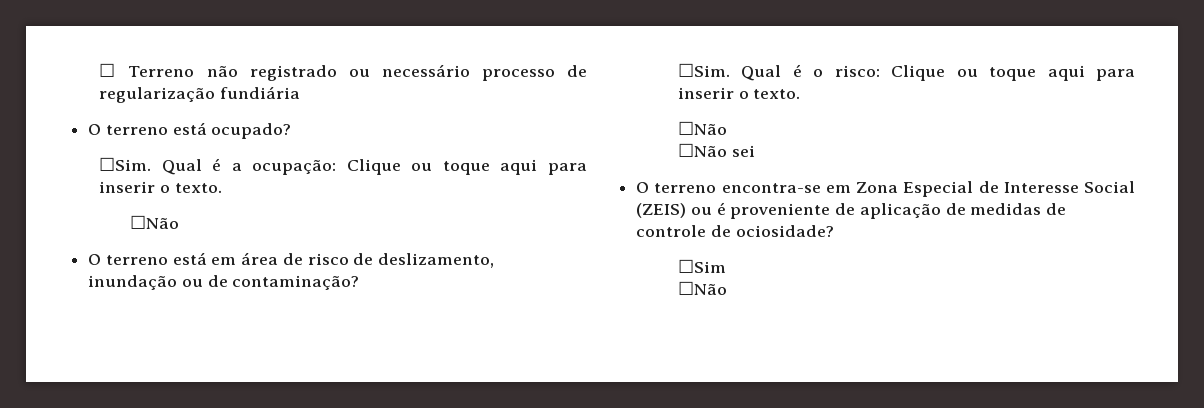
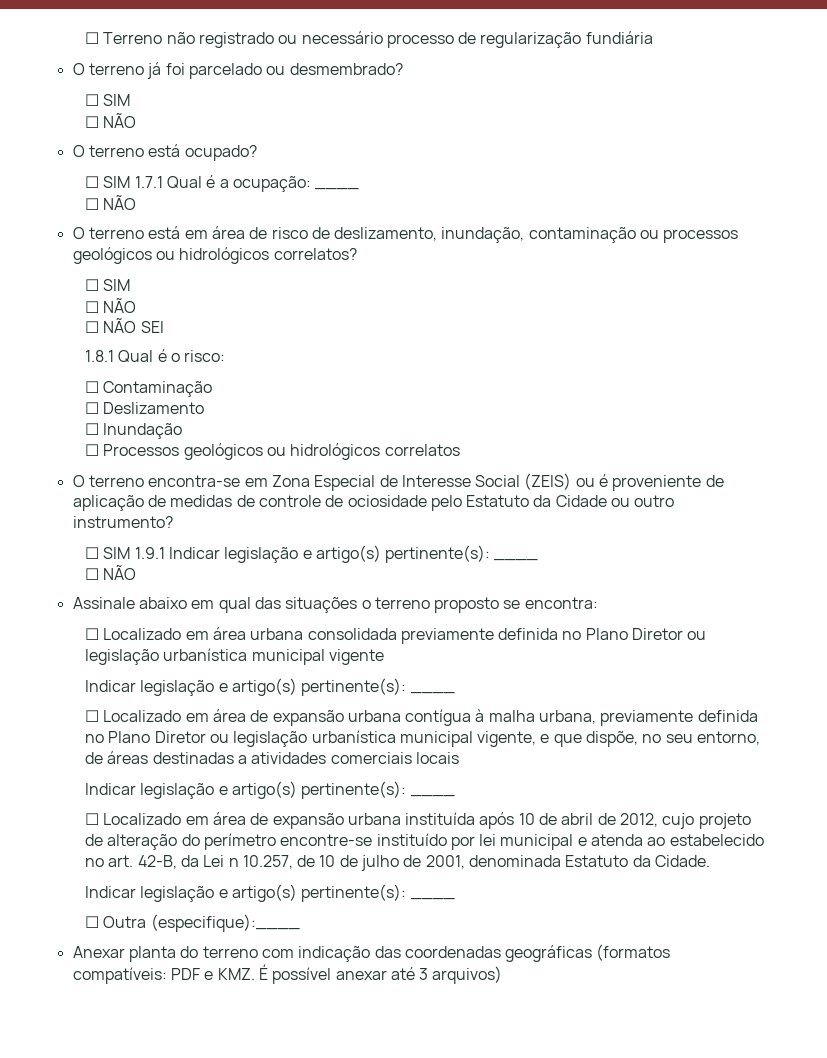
+ O terreno já foi parcelado ou desmembrado?
+ ☐ SIM
+ ☐ NÃO
- ☐Sim. Qual é a ocupação: Clique ou toque aqui para inserir o texto.
- ☐Não
+ ☐ SIM 1.7.1 Qual é a ocupação: ____
+ ☐ NÃO
- O terreno está em área de risco de deslizamento, inundação ou de contaminação?
- ☐Sim. Qual é o risco: Clique ou toque aqui para inserir o texto.
- ☐Não
- ☐Não sei
+ O terreno está em área de risco de deslizamento, inundação, contaminação ou processos geológicos ou hidrológicos correlatos?
+ ☐ SIM
+ ☐ NÃO
+ ☐ NÃO SEI
+ 1.8.1 Qual é o risco:
+ ☐ Contaminação
+ ☐ Deslizamento
+ ☐ Inundação
+ ☐ Processos geológicos ou hidrológicos correlatos
- O terreno encontra-se em Zona Especial de Interesse Social (ZEIS) ou é proveniente de aplicação de medidas de controle de ociosidade?
- ☐Sim
- ☐Não
+ O terreno encontra-se em Zona Especial de Interesse Social (ZEIS) ou é proveniente de aplicação de medidas de controle de ociosidade pelo Estatuto da Cidade ou outro instrumento?
+ ☐ SIM 1.9.1 Indicar legislação e artigo(s) pertinente(s): ____
+ ☐ NÃO
+ Assinale abaixo em qual das situações o terreno proposto se encontra:
+ ☐ Localizado em área urbana consolidada previamente definida no Plano Diretor ou legislação urbanística municipal vigente
+ Indicar legislação e artigo(s) pertinente(s): ____
+ ☐ Localizado em área de expansão urbana contígua à malha urbana, previamente definida no Plano Diretor ou legislação urbanística municipal vigente, e que dispõe, no seu entorno, de áreas destinadas a atividades comerciais locais
+ Indicar legislação e artigo(s) pertinente(s): ____
+ ☐ Localizado em área de expansão urbana instituída após 10 de abril de 2012, cujo projeto de alteração do perímetro encontre-se instituído por lei municipal e atenda ao estabelecido no art. 42-B, da Lei n 10.257, de 10 de julho de 2001, denominada Estatuto da Cidade.
+ Indicar legislação e artigo(s) pertinente(s): ____
+ ☐ Outra (especifique):____
+ Anexar planta do terreno com indicação das coordenadas geográficas (formatos compatíveis: PDF e KMZ. É possível anexar até 3 arquivos)

